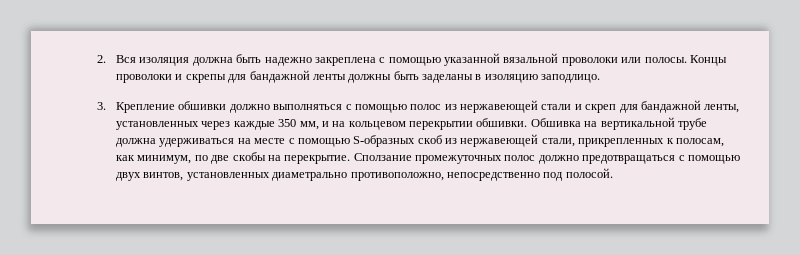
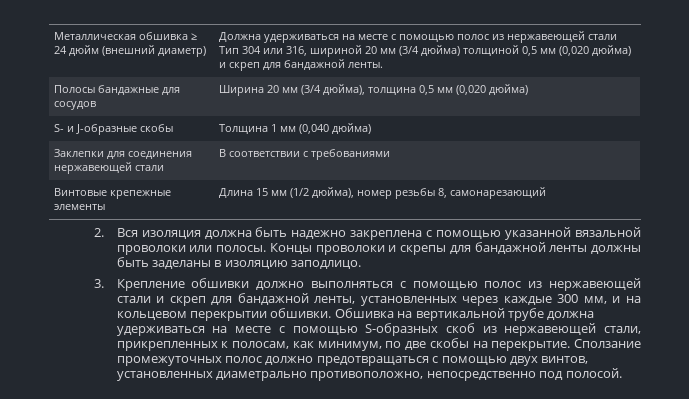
+ Металлическая обшивка ≥ 24 дюйм (внешний диаметр) | Должна удерживаться на месте с помощью полос из нержавеющей стали Тип 304 или 316, шириной 20 мм (3/4 дюйма) толщиной 0,5 мм (0,020 дюйма) и скреп для бандажной ленты.
+ Полосы бандажные для сосудов | Ширина 20 мм (3/4 дюйма), толщина 0,5 мм (0,020 дюйма)
+ S- и J-образные скобы | Толщина 1 мм (0,040 дюйма)
+ Заклепки для соединения нержавеющей стали | В соответствии с требованиями
+ Винтовые крепежные элементы | Длина 15 мм (1/2 дюйма), номер резьбы 8, самонарезающий
- 3. Крепление обшивки должно выполняться с помощью полос из нержавеющей стали и скреп для бандажной ленты, установленных через каждые 350 мм, и на кольцевом перекрытии обшивки.
+ 3. Крепление обшивки должно выполняться с помощью полос из нержавеющей стали и скреп для бандажной ленты, установленных через каждые 300 мм, и на кольцевом перекрытии обшивки.

